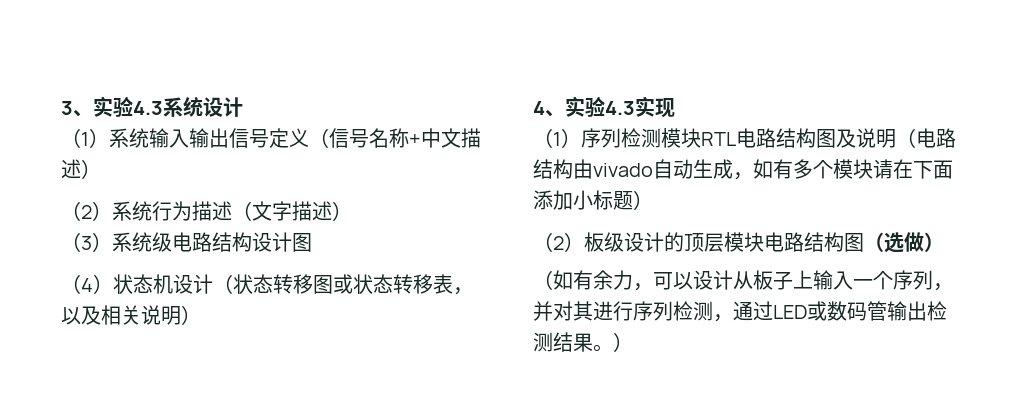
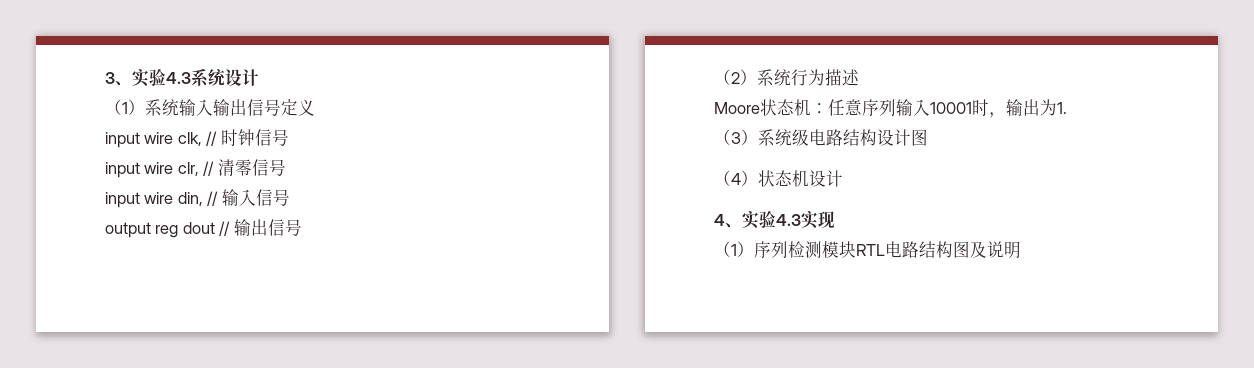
- （1）系统输入输出信号定义（信号名称+中文描述）
+ （1）系统输入输出信号定义
+ input wire clk, // 时钟信号
+ input wire clr, // 清零信号
+ input wire din, // 输入信号
+ output reg dout // 输出信号
- （2）系统行为描述（文字描述）
+ （2）系统行为描述
+ Moore状态机：任意序列输入10001时，输出为1.
- （4）状态机设计（状态转移图或状态转移表，以及相关说明）
+ （4）状态机设计
- （1）序列检测模块RTL电路结构图及说明（电路结构由vivado自动生成，如有多个模块请在下面添加小标题）
- （2）板级设计的顶层模块电路结构图（选做）
- （如有余力，可以设计从板子上输入一个序列，并对其进行序列检测，通过LED或数码管输出检测结果。）
+ （1）序列检测模块RTL电路结构图及说明

